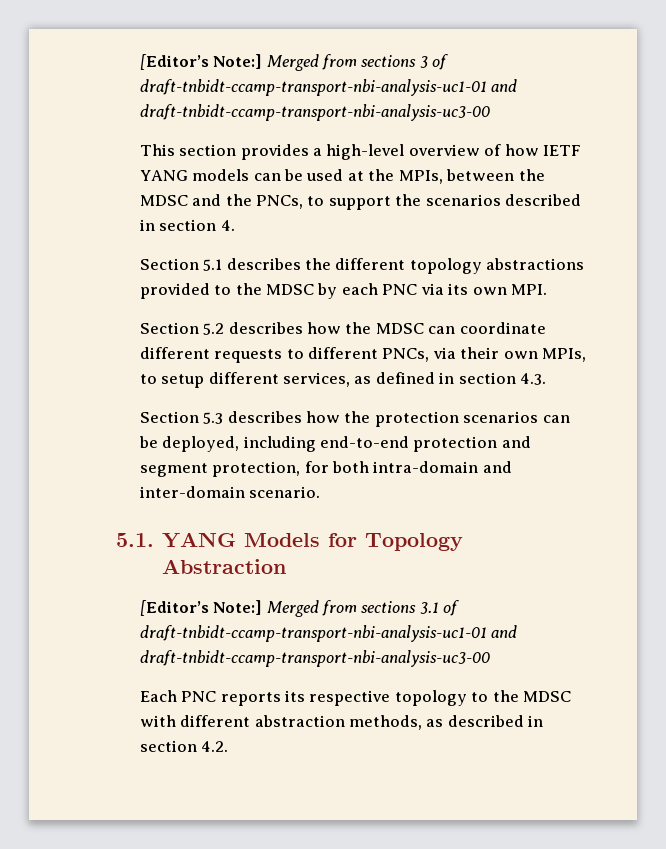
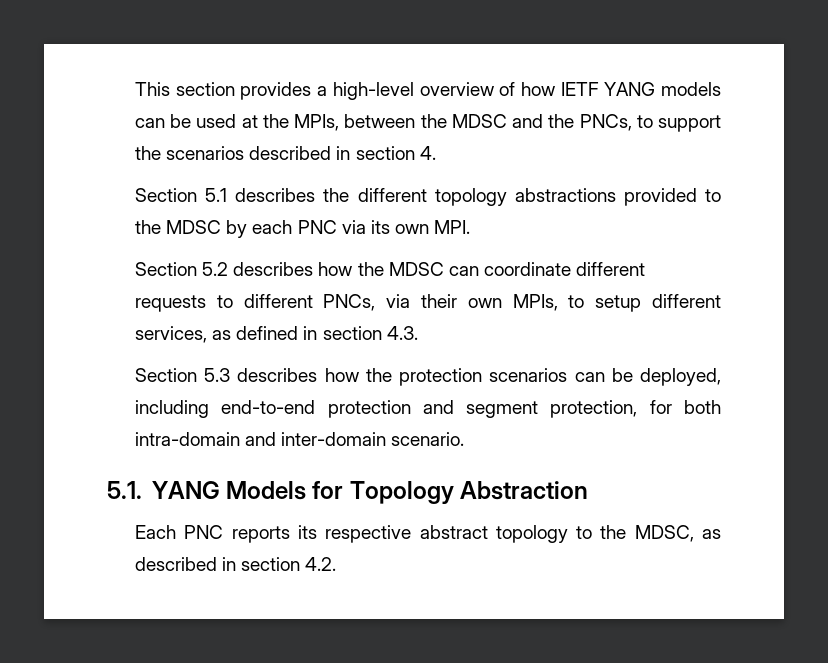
- [Editor’s Note:] Merged from sections 3 of draft-tnbidt-ccamp-transport-nbi-analysis-uc1-01 and draft-tnbidt-ccamp-transport-nbi-analysis-uc3-00
- [Editor’s Note:] Merged from sections 3.1 of draft-tnbidt-ccamp-transport-nbi-analysis-uc1-01 and draft-tnbidt-ccamp-transport-nbi-analysis-uc3-00
- Each PNC reports its respective topology to the MDSC with different abstraction methods, as described in section 4.2.
+ Each PNC reports its respective abstract topology to the MDSC, as described in section 4.2.

